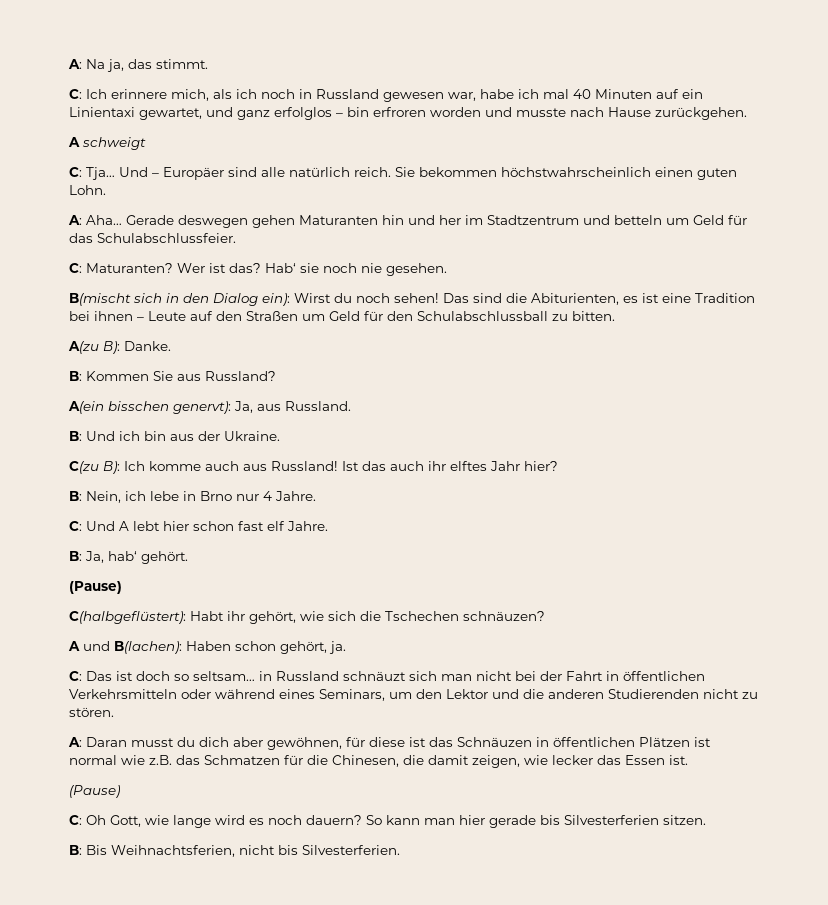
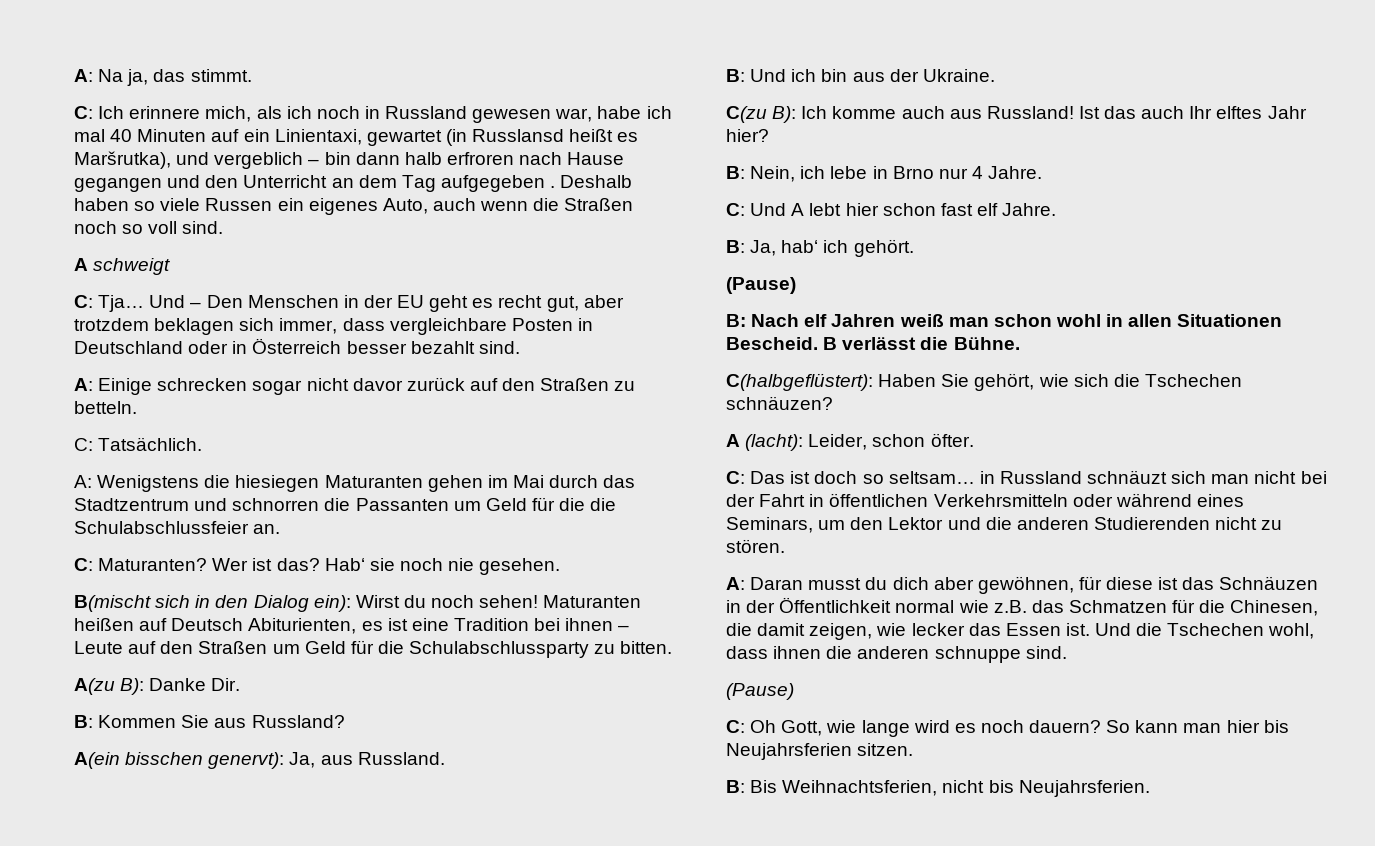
- C: Ich erinnere mich, als ich noch in Russland gewesen war, habe ich mal 40 Minuten auf ein Linientaxi gewartet, und ganz erfolglos – bin erfroren worden und musste nach Hause zurückgehen.
+ C: Ich erinnere mich, als ich noch in Russland gewesen war, habe ich mal 40 Minuten auf ein Linientaxi, gewartet (in Russlansd heißt es Maršrutka), und vergeblich – bin dann halb erfroren nach Hause gegangen und den Unterricht an dem Tag aufgegeben . Deshalb haben so viele Russen ein eigenes Auto, auch wenn die Straßen noch so voll sind.
- Und – Europäer sind alle natürlich reich. Sie bekommen höchstwahrscheinlich einen guten Lohn.
- A: Aha… Gerade deswegen gehen Maturanten hin und her im Stadtzentrum und betteln um Geld für das Schulabschlussfeier.
+ Und – Den Menschen in der EU geht es recht gut, aber trotzdem beklagen sich immer, dass vergleichbare Posten in Deutschland oder in Österreich besser bezahlt sind.
+ A: Einige schrecken sogar nicht davor zurück auf den Straßen zu betteln.
+ C: Tatsächlich.
+ A: Wenigstens die hiesiegen Maturanten gehen im Mai durch das Stadtzentrum und schnorren die Passanten um Geld für die die Schulabschlussfeier an.
- Das sind die Abiturienten, es ist eine Tradition bei ihnen – Leute auf den Straßen um Geld für den Schulabschlussball zu bitten.
+ Maturanten heißen auf Deutsch Abiturienten, es ist eine Tradition bei ihnen – Leute auf den Straßen um Geld für die Schulabschlussparty zu bitten.
- A(zu B): Danke.
+ A(zu B): Danke Dir.
- Ist das auch ihr elftes Jahr hier?
+ Ist das auch Ihr elftes Jahr hier?
- B: Ja, hab‘ gehört.
+ B: Ja, hab‘ ich gehört.
+ B: Nach elf Jahren weiß man schon wohl in allen Situationen Bescheid. B verlässt die Bühne.
- C(halbgeflüstert): Habt ihr gehört, wie sich die Tschechen schnäuzen?
+ C(halbgeflüstert): Haben Sie gehört, wie sich die Tschechen schnäuzen?
- A und B(lachen): Haben schon gehört, ja.
+ A (lacht): Leider, schon öfter.
- A: Daran musst du dich aber gewöhnen, für diese ist das Schnäuzen in öffentlichen Plätzen ist normal wie z.B. das Schmatzen für die Chinesen, die damit zeigen, wie lecker das Essen ist.
+ A: Daran musst du dich aber gewöhnen, für diese ist das Schnäuzen in der Öffentlichkeit normal wie z.B. das Schmatzen für die Chinesen, die damit zeigen, wie lecker das Essen ist. Und die Tschechen wohl, dass ihnen die anderen schnuppe sind.
- So kann man hier gerade bis Silvesterferien sitzen.
+ So kann man hier bis Neujahrsferien sitzen.
- B: Bis Weihnachtsferien, nicht bis Silvesterferien.
+ B: Bis Weihnachtsferien, nicht bis Neujahrsferien.

